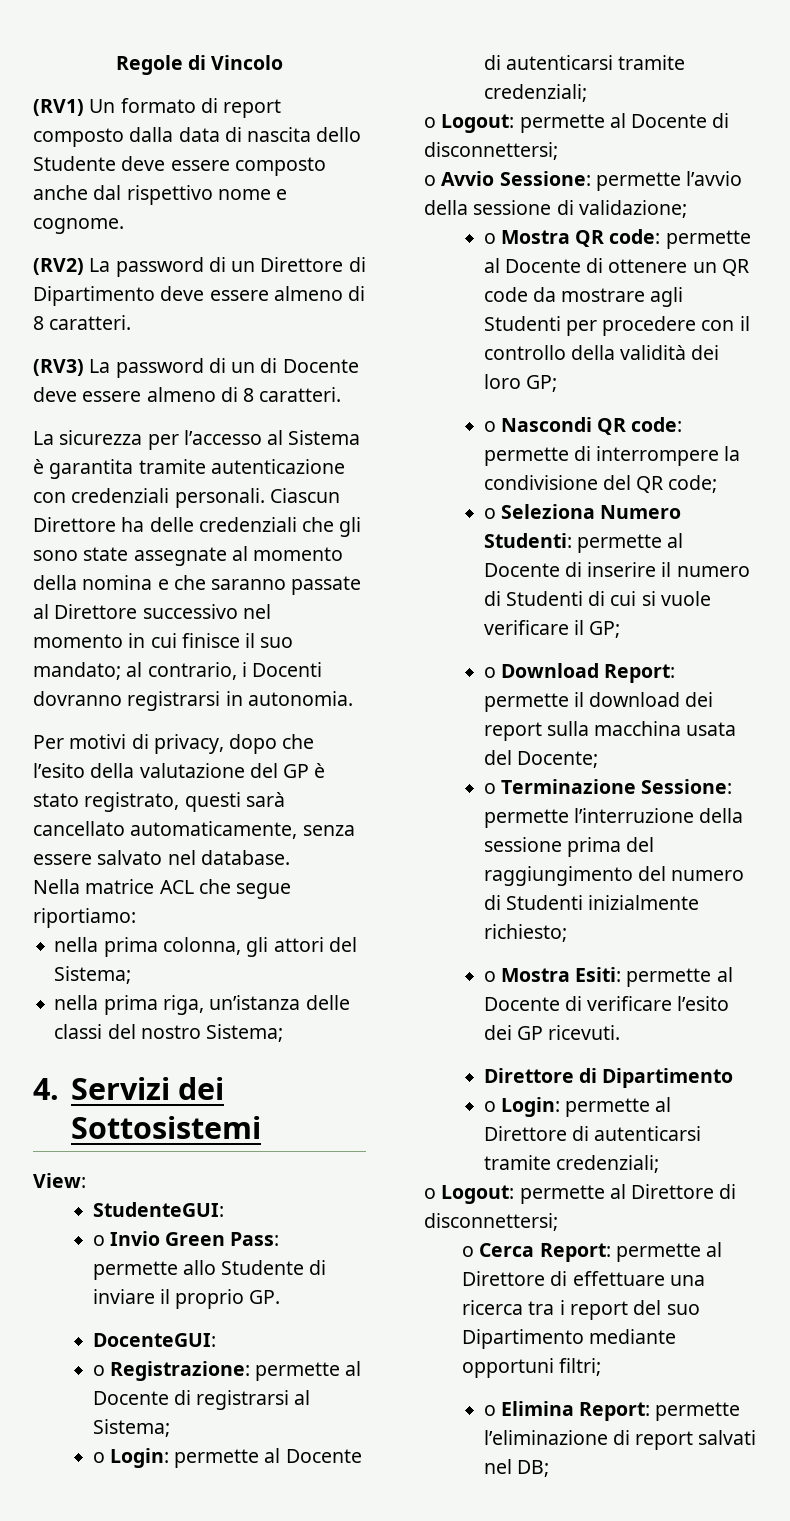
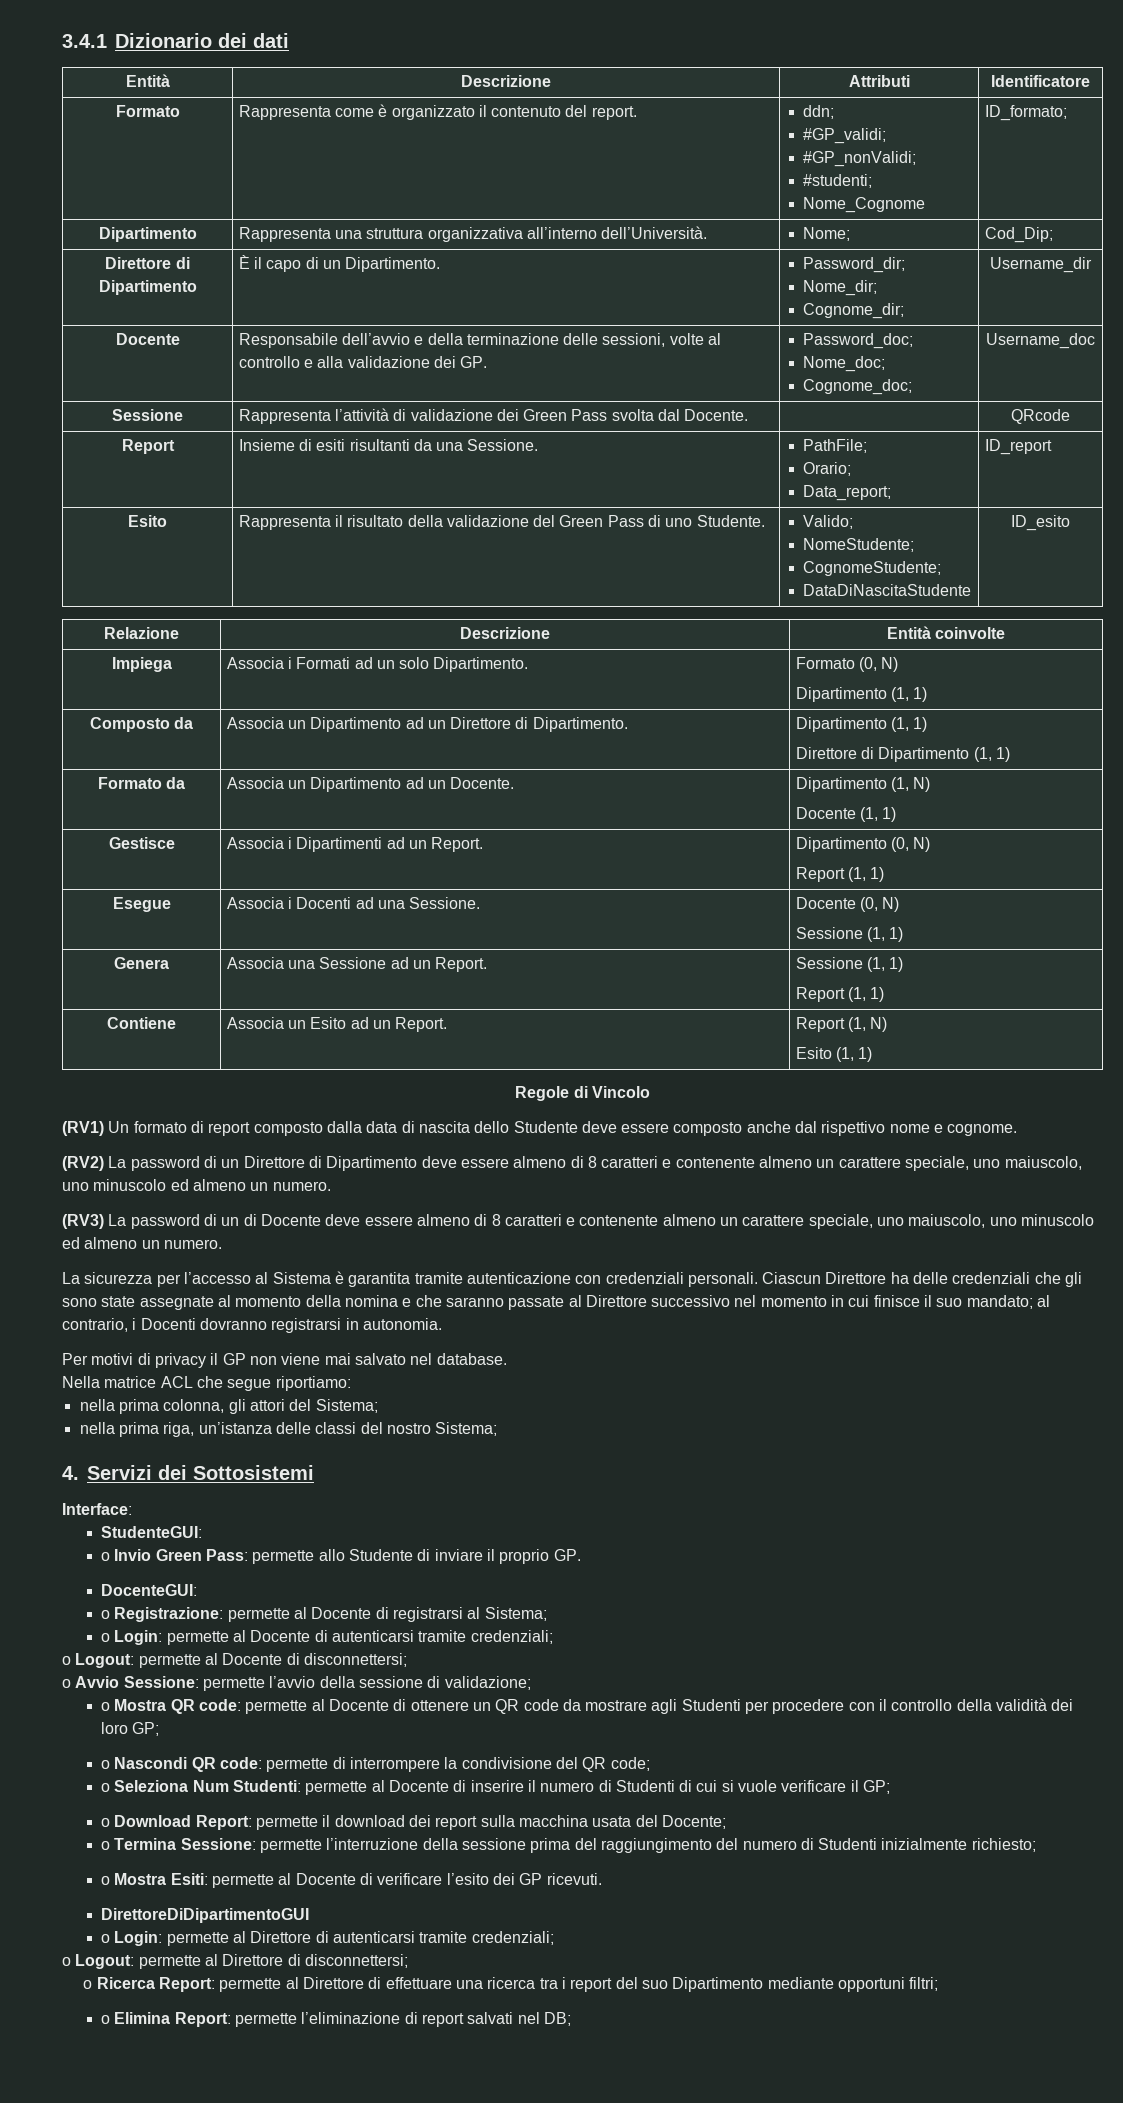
+ 3.4.1 Dizionario dei dati
+ Entità | Descrizione | Attributi | Identificatore
+ Formato | Rappresenta come è organizzato il contenuto del report. | ddn;
+ #GP_validi;
+ #GP_nonValidi;
+ #studenti;
+ Nome_Cognome | ID_formato;
+ Dipartimento | Rappresenta una struttura organizzativa all’interno dell’Università. | Nome; | Cod_Dip;
+ Direttore di Dipartimento | È il capo di un Dipartimento. | Password_dir;
+ Nome_dir;
+ Cognome_dir; | Username_dir
+ Docente | Responsabile dell’avvio e della terminazione delle sessioni, volte al controllo e alla validazione dei GP. | Password_doc;
+ Nome_doc;
+ Cognome_doc; | Username_doc
+ Sessione | Rappresenta l’attività di validazione dei Green Pass svolta dal Docente. | | QRcode
+ Report | Insieme di esiti risultanti da una Sessione. | PathFile;
+ Orario;
+ Data_report; | ID_report
+ Esito | Rappresenta il risultato della validazione del Green Pass di uno Studente. | Valido;
+ NomeStudente;
+ CognomeStudente;
+ DataDiNascitaStudente | ID_esito
+ Relazione | Descrizione | Entità coinvolte
+ Impiega | Associa i Formati ad un solo Dipartimento. | Formato (0, N)
+ Dipartimento (1, 1)
+ Composto da | Associa un Dipartimento ad un Direttore di Dipartimento. | Dipartimento (1, 1)
+ Direttore di Dipartimento (1, 1)
+ Formato da | Associa un Dipartimento ad un Docente. | Dipartimento (1, N)
+ Docente (1, 1)
+ Gestisce | Associa i Dipartimenti ad un Report. | Dipartimento (0, N)
+ Report (1, 1)
+ Esegue | Associa i Docenti ad una Sessione. | Docente (0, N)
+ Sessione (1, 1)
+ Genera | Associa una Sessione ad un Report. | Sessione (1, 1)
+ Report (1, 1)
+ Contiene | Associa un Esito ad un Report. | Report (1, N)
+ Esito (1, 1)
- (RV2) La password di un Direttore di Dipartimento deve essere almeno di 8 caratteri.
+ (RV2) La password di un Direttore di Dipartimento deve essere almeno di 8 caratteri e contenente almeno un carattere speciale, uno maiuscolo, uno minuscolo ed almeno un numero.
- (RV3) La password di un di Docente deve essere almeno di 8 caratteri.
+ (RV3) La password di un di Docente deve essere almeno di 8 caratteri e contenente almeno un carattere speciale, uno maiuscolo, uno minuscolo ed almeno un numero.
- Per motivi di privacy, dopo che l’esito della valutazione del GP è stato registrato, questi sarà cancellato automaticamente, senza essere salvato nel database.
+ Per motivi di privacy il GP non viene mai salvato nel database.
- View:
+ Interface:
- o Seleziona Numero Studenti: permette al Docente di inserire il numero di Studenti di cui si vuole verificare il GP;
+ o Seleziona Num Studenti: permette al Docente di inserire il numero di Studenti di cui si vuole verificare il GP;
- o Terminazione Sessione: permette l’interruzione della sessione prima del raggiungimento del numero di Studenti inizialmente richiesto;
+ o Termina Sessione: permette l’interruzione della sessione prima del raggiungimento del numero di Studenti inizialmente richiesto;
  o Mostra Esiti: permette al Docente di verificare l’esito dei GP ricevuti.
- Direttore di Dipartimento
+ DirettoreDiDipartimentoGUI
- o Cerca Report: permette al Direttore di effettuare una ricerca tra i report del suo Dipartimento mediante opportuni filtri;
+ o Ricerca Report: permette al Direttore di effettuare una ricerca tra i report del suo Dipartimento mediante opportuni filtri;

